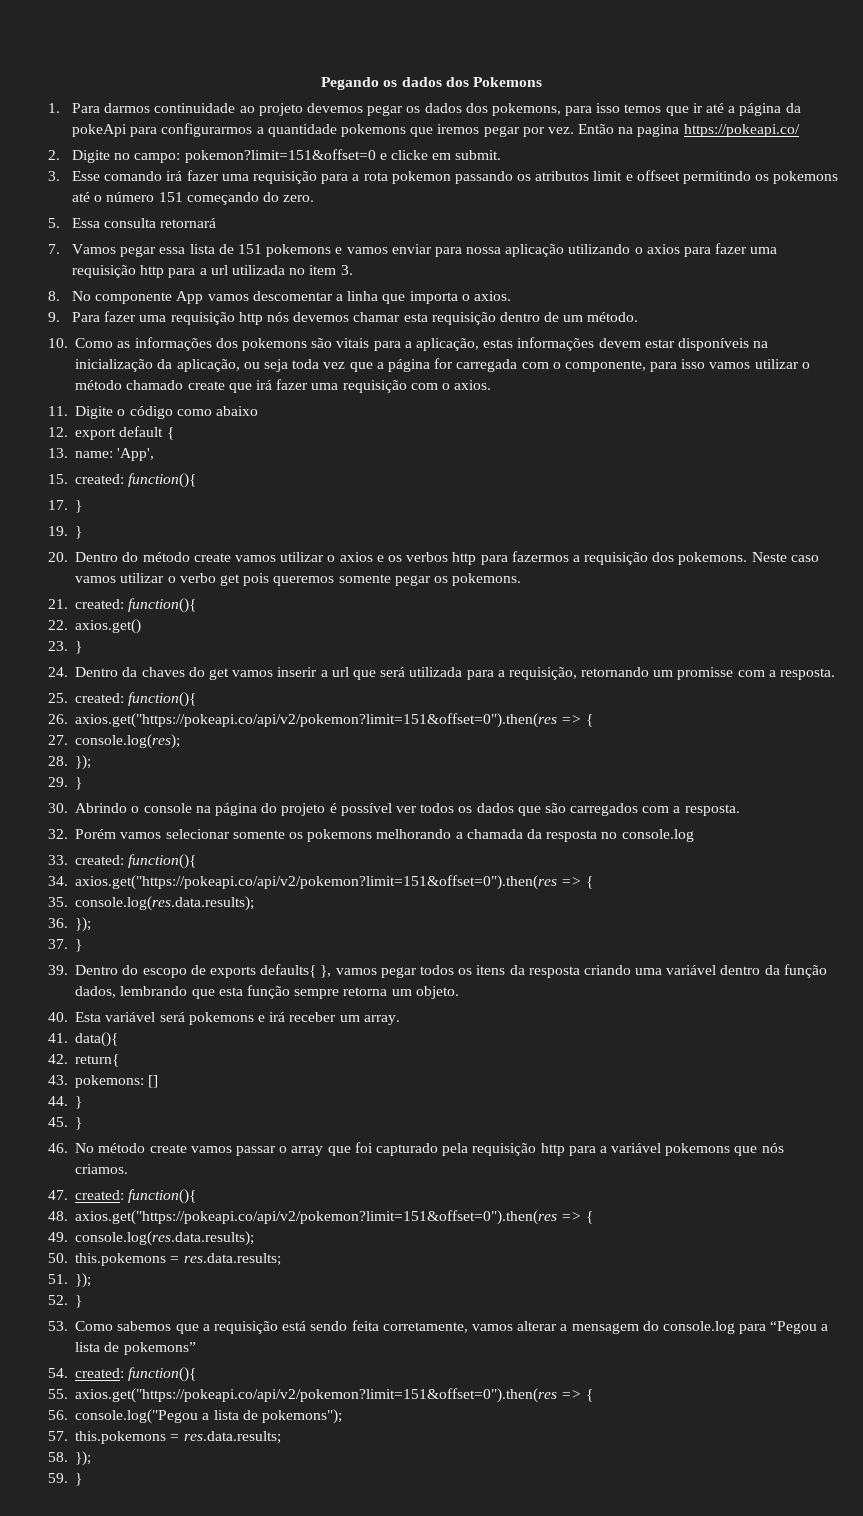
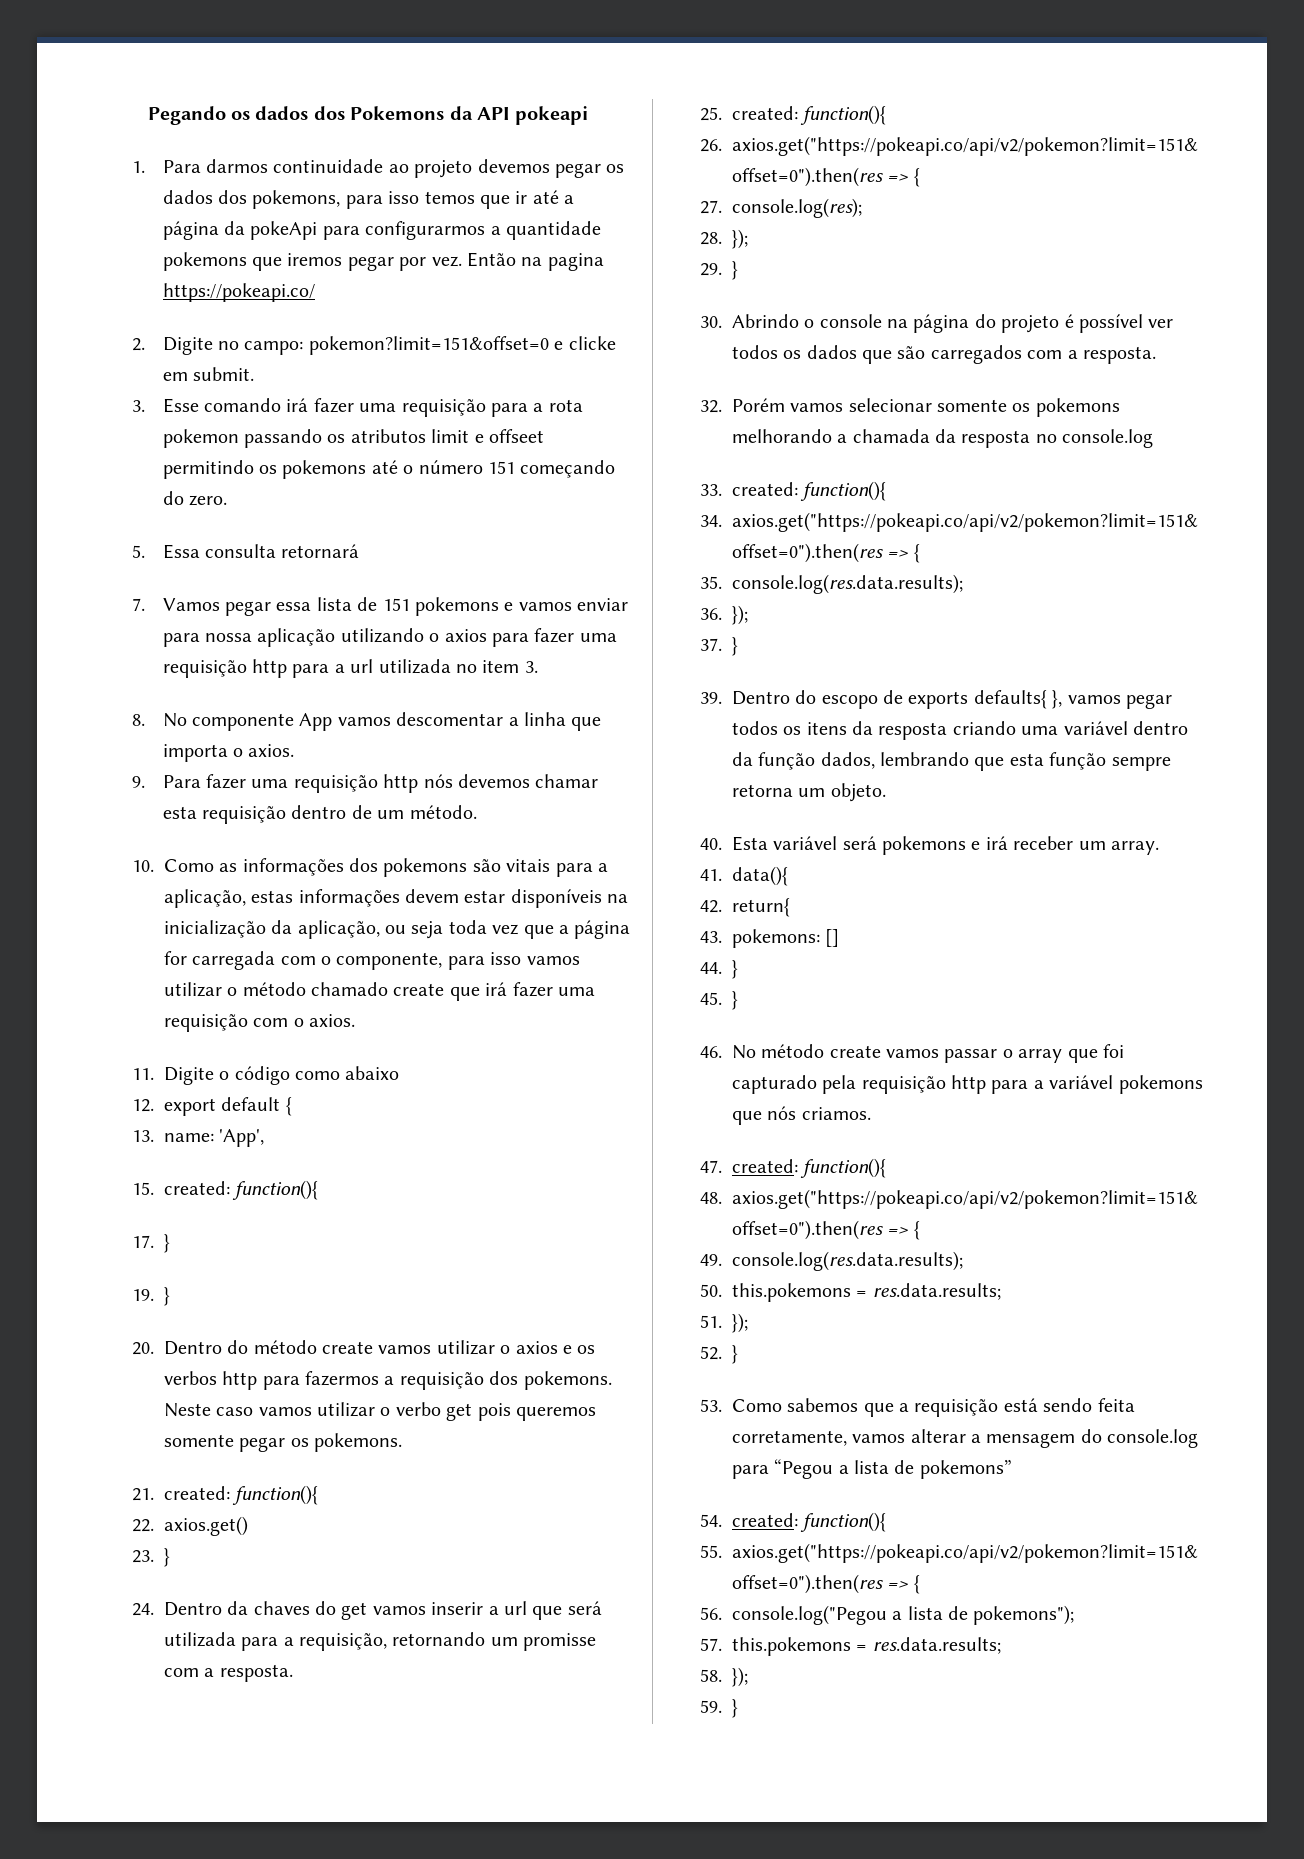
- Pegando os dados dos Pokemons
+ Pegando os dados dos Pokemons da API pokeapi

